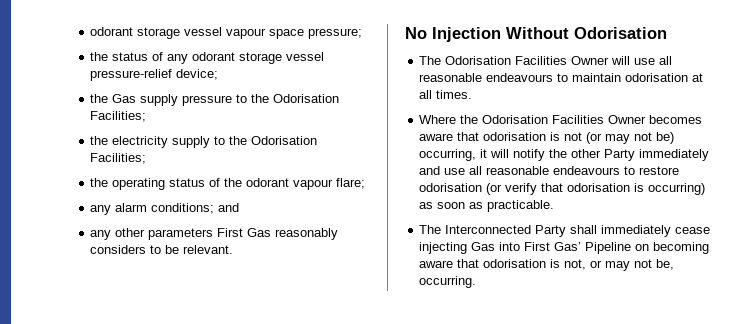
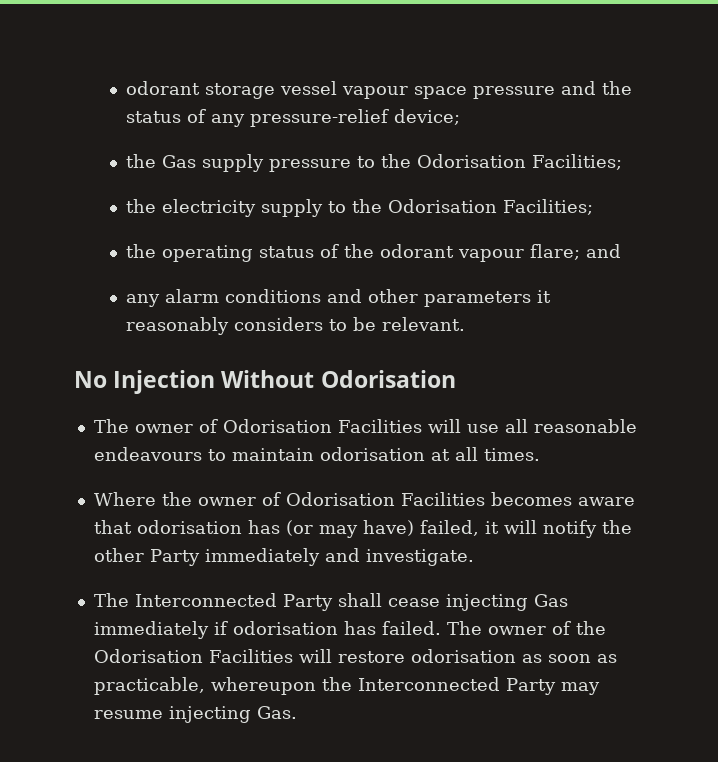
- odorant storage vessel vapour space pressure;
- the status of any odorant storage vessel pressure-relief device;
+ odorant storage vessel vapour space pressure and the status of any pressure-relief device;
- the operating status of the odorant vapour flare;
+ the operating status of the odorant vapour flare; and
- any alarm conditions; and
- any other parameters First Gas reasonably considers to be relevant.
+ any alarm conditions and other parameters it reasonably considers to be relevant.
- The Odorisation Facilities Owner will use all reasonable endeavours to maintain odorisation at all times.
+ The owner of Odorisation Facilities will use all reasonable endeavours to maintain odorisation at all times.
- Where the Odorisation Facilities Owner becomes aware that odorisation is not (or may not be) occurring, it will notify the other Party immediately and use all reasonable endeavours to restore odorisation (or verify that odorisation is occurring) as soon as practicable.
+ Where the owner of Odorisation Facilities becomes aware that odorisation has (or may have) failed, it will notify the other Party immediately and investigate.
- The Interconnected Party shall immediately cease injecting Gas into First Gas’ Pipeline on becoming aware that odorisation is not, or may not be, occurring.
+ The Interconnected Party shall cease injecting Gas immediately if odorisation has failed. The owner of the Odorisation Facilities will restore odorisation as soon as practicable, whereupon the Interconnected Party may resume injecting Gas.

